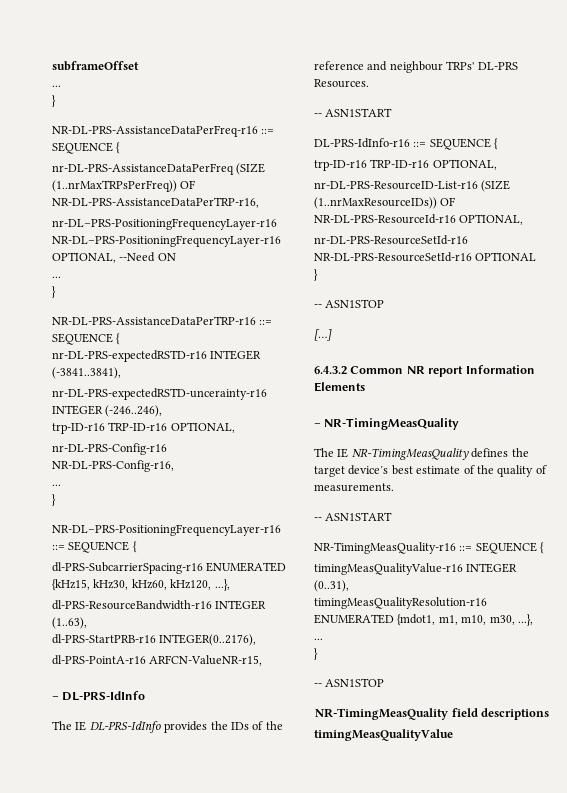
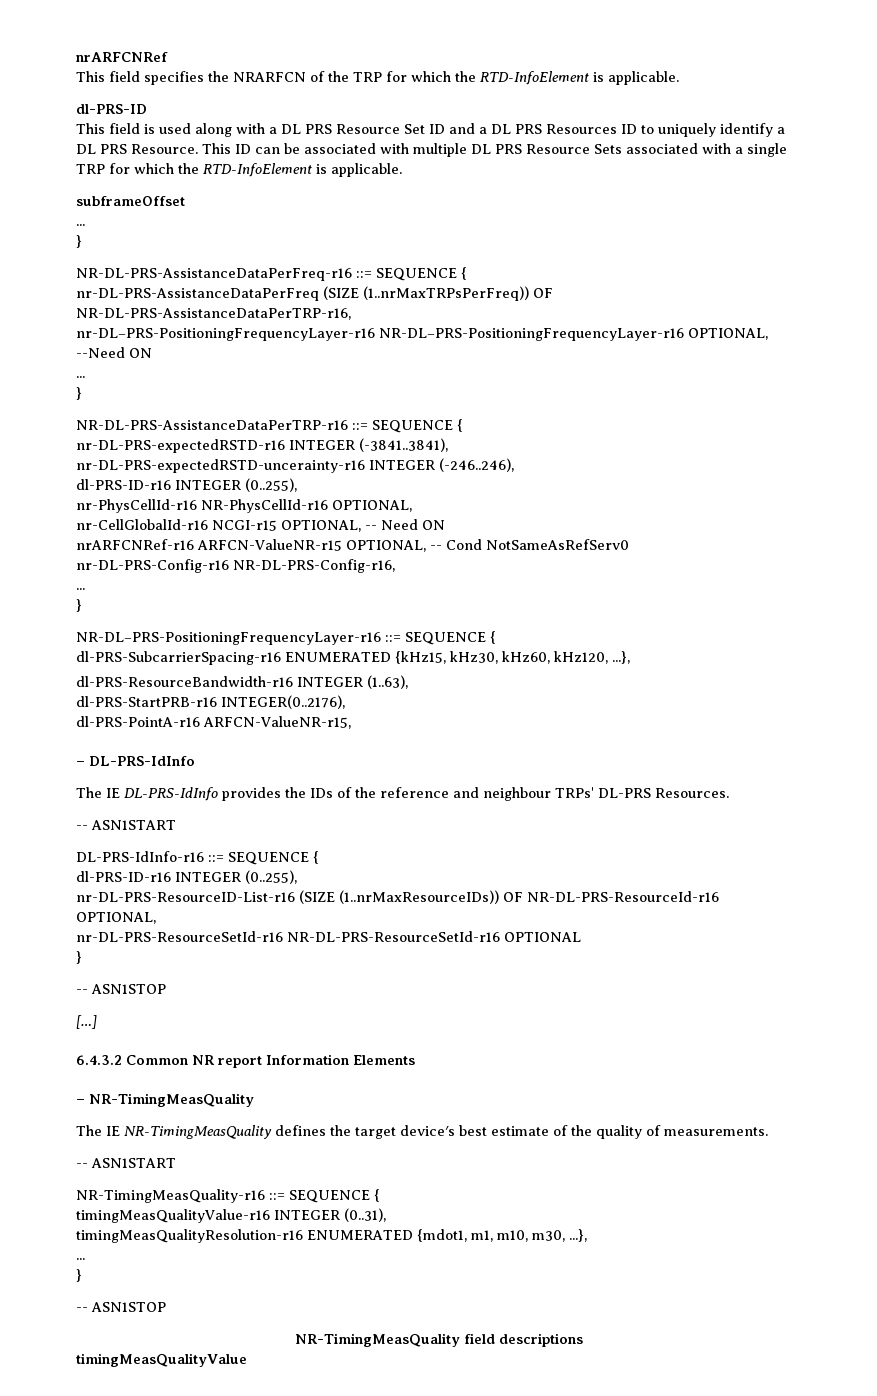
+ nrARFCNRef
+ This field specifies the NRARFCN of the TRP for which the RTD-InfoElement is applicable.
+ dl-PRS-ID
+ This field is used along with a DL PRS Resource Set ID and a DL PRS Resources ID to uniquely identify a DL PRS Resource. This ID can be associated with multiple DL PRS Resource Sets associated with a single TRP for which the RTD-InfoElement is applicable.
  nr-DL-PRS-expectedRSTD-uncerainty-r16 INTEGER (-246..246),
- trp-ID-r16 TRP-ID-r16 OPTIONAL,
+ dl-PRS-ID-r16 INTEGER (0..255),
+ nr-PhysCellId-r16 NR-PhysCellId-r16 OPTIONAL,
+ nr-CellGlobalId-r16 NCGI-r15 OPTIONAL, -- Need ON
+ nrARFCNRef-r16 ARFCN-ValueNR-r15 OPTIONAL, -- Cond NotSameAsRefServ0
  DL-PRS-IdInfo-r16 ::= SEQUENCE {
- trp-ID-r16 TRP-ID-r16 OPTIONAL,
+ dl-PRS-ID-r16 INTEGER (0..255),

